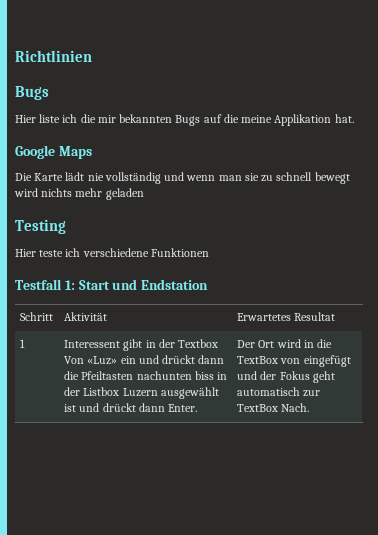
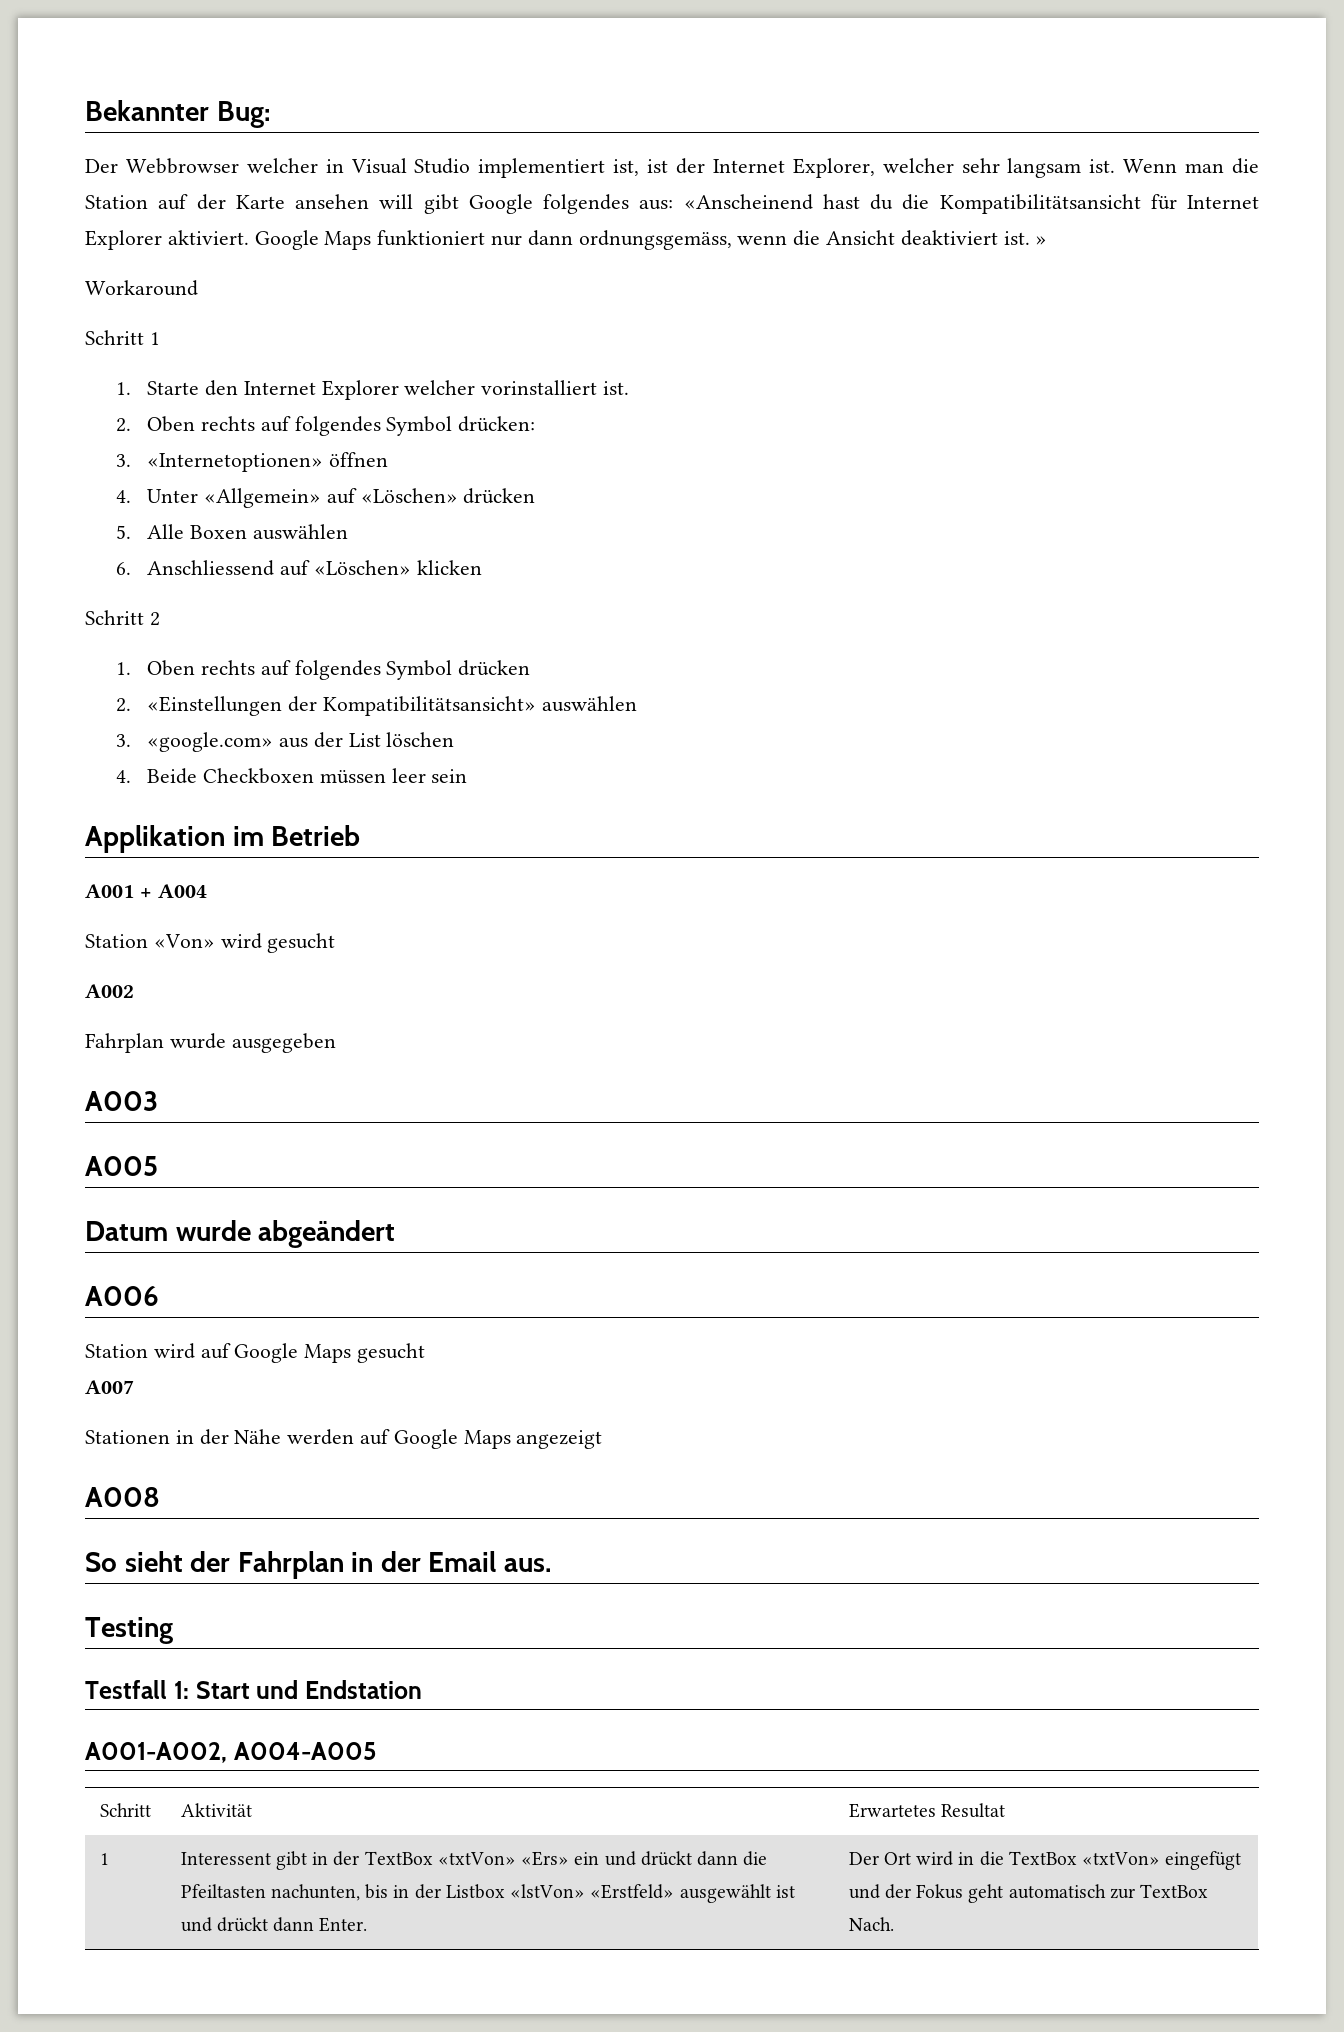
- Richtlinien
- Bugs
- Hier liste ich die mir bekannten Bugs auf die meine Applikation hat.
- Google Maps
- Die Karte lädt nie vollständig und wenn man sie zu schnell bewegt wird nichts mehr geladen
+ Bekannter Bug:
+ Der Webbrowser welcher in Visual Studio implementiert ist, ist der Internet Explorer, welcher sehr langsam ist. Wenn man die Station auf der Karte ansehen will gibt Google folgendes aus: «Anscheinend hast du die Kompatibilitätsansicht für Internet Explorer aktiviert. Google Maps funktioniert nur dann ordnungsgemäss, wenn die Ansicht deaktiviert ist. »
+ Workaround
+ Schritt 1
+ 1. Starte den Internet Explorer welcher vorinstalliert ist.
+ 2. Oben rechts auf folgendes Symbol drücken:
+ 3. «Internetoptionen» öffnen
+ 4. Unter «Allgemein» auf «Löschen» drücken
+ 5. Alle Boxen auswählen
+ 6. Anschliessend auf «Löschen» klicken
+ Schritt 2
+ 1. Oben rechts auf folgendes Symbol drücken
+ 2. «Einstellungen der Kompatibilitätsansicht» auswählen
+ 3. «google.com» aus der List löschen
+ 4. Beide Checkboxen müssen leer sein
+ Applikation im Betrieb
+ A001 + A004
+ Station «Von» wird gesucht
+ A002
+ Fahrplan wurde ausgegeben
+ A003
+ A005
+ Datum wurde abgeändert
+ A006
+ Station wird auf Google Maps gesucht
+ A007
+ Stationen in der Nähe werden auf Google Maps angezeigt
+ A008
+ So sieht der Fahrplan in der Email aus.
  Testing
- Hier teste ich verschiedene Funktionen
+ A001-A002, A004-A005
- Interessent gibt in der Textbox Von «Luz» ein und drückt dann die Pfeiltasten nachunten biss in der Listbox Luzern ausgewählt ist und drückt dann Enter.
+ Interessent gibt in der TextBox «txtVon» «Ers» ein und drückt dann die Pfeiltasten nachunten, bis in der Listbox «lstVon» «Erstfeld» ausgewählt ist und drückt dann Enter.
- Der Ort wird in die TextBox von eingefügt und der Fokus geht automatisch zur TextBox Nach.
+ Der Ort wird in die TextBox «txtVon» eingefügt und der Fokus geht automatisch zur TextBox Nach.

